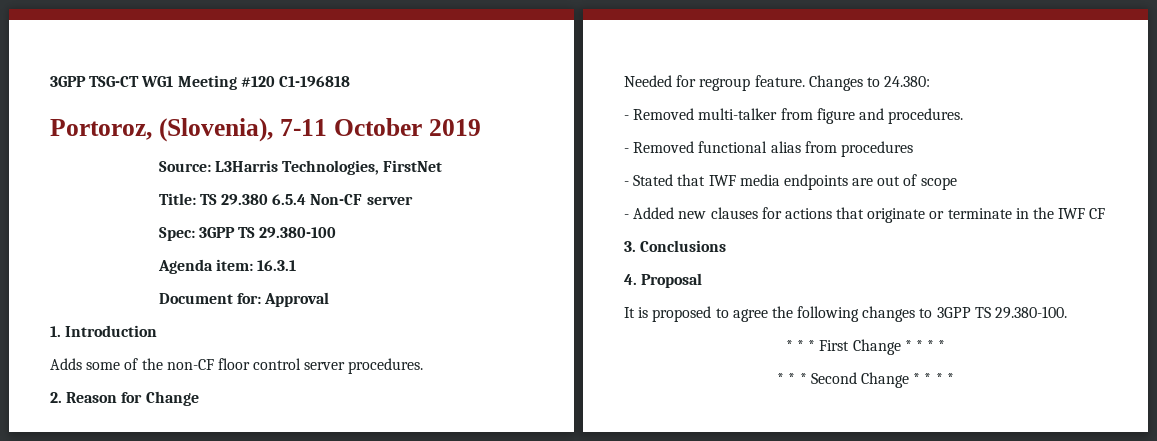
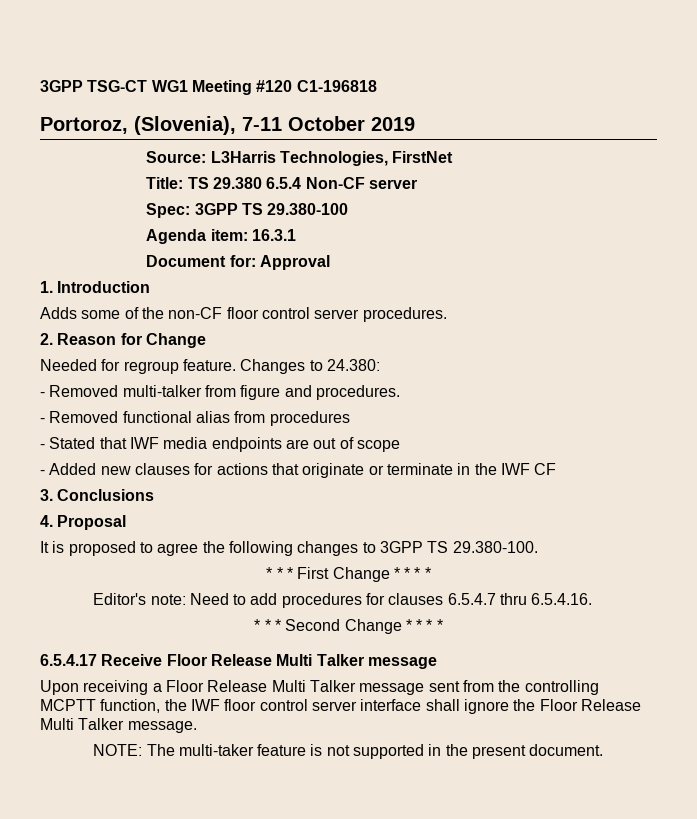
+ Editor's note: Need to add procedures for clauses 6.5.4.7 thru 6.5.4.16.
+ 6.5.4.17 Receive Floor Release Multi Talker message
+ Upon receiving a Floor Release Multi Talker message sent from the controlling MCPTT function, the IWF floor control server interface shall ignore the Floor Release Multi Talker message.
+ NOTE: The multi-taker feature is not supported in the present document.

